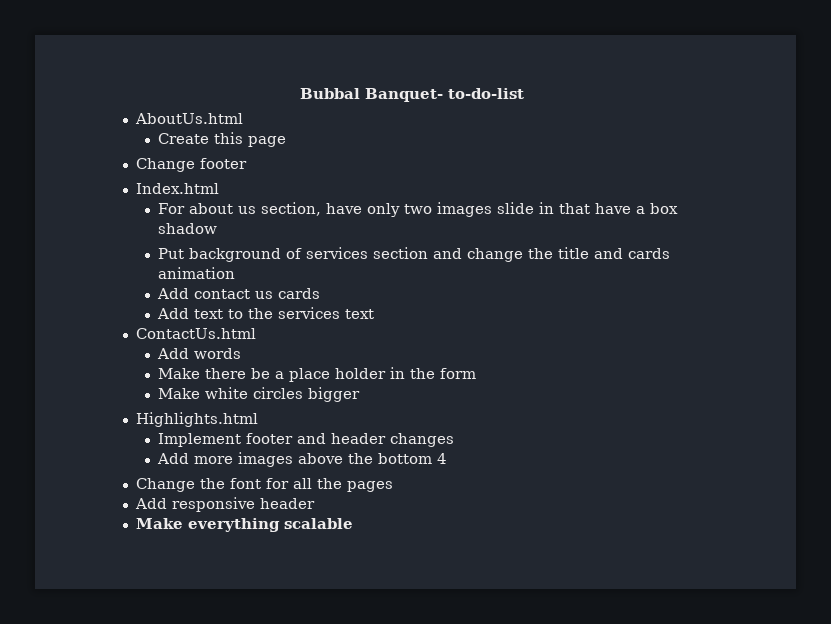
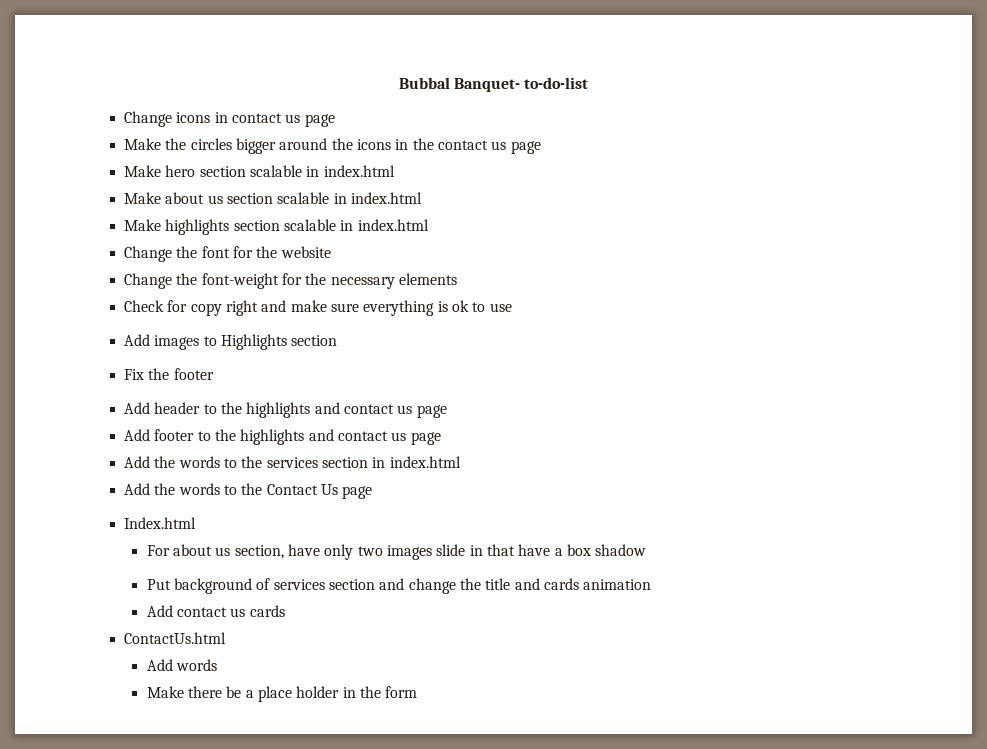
- AboutUs.html
- Create this page
- Change footer
+ Change icons in contact us page
+ Make the circles bigger around the icons in the contact us page
+ Make hero section scalable in index.html
+ Make about us section scalable in index.html
+ Make highlights section scalable in index.html
+ Change the font for the website
+ Change the font-weight for the necessary elements
+ Check for copy right and make sure everything is ok to use
+ Add images to Highlights section
+ Fix the footer
+ Add header to the highlights and contact us page
+ Add footer to the highlights and contact us page
+ Add the words to the services section in index.html
+ Add the words to the Contact Us page
- Add text to the services text
- Make white circles bigger
- Highlights.html
- Implement footer and header changes
- Add more images above the bottom 4
- Change the font for all the pages
- Add responsive header
- Make everything scalable

